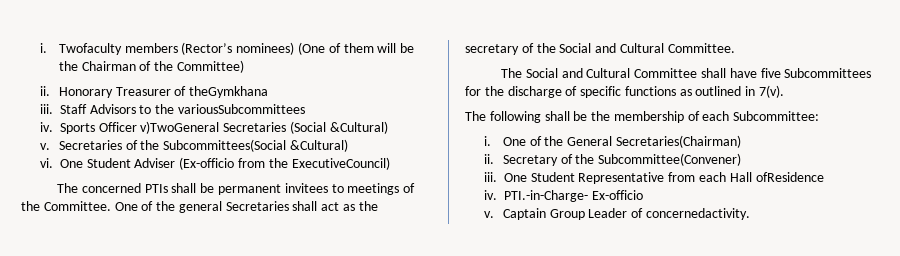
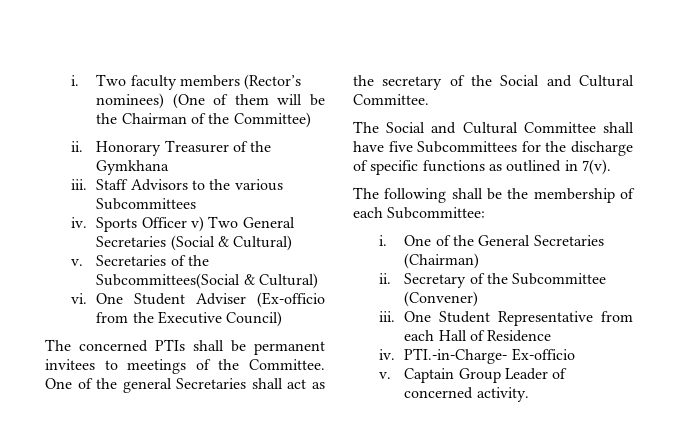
- i. Twofaculty members (Rector’s nominees) (One of them will be the Chairman of the Committee)
+ i. Two faculty members (Rector’s nominees) (One of them will be the Chairman of the Committee)
- Honorary Treasurer of theGymkhana
+ Honorary Treasurer of the Gymkhana
- Staff Advisors to the variousSubcommittees
+ Staff Advisors to the various Subcommittees
- Sports Officer v)TwoGeneral Secretaries (Social &Cultural)
+ Sports Officer v) Two General Secretaries (Social & Cultural)
- Secretaries of the Subcommittees(Social &Cultural)
+ Secretaries of the Subcommittees(Social & Cultural)
- One Student Adviser (Ex-officio from the ExecutiveCouncil)
+ One Student Adviser (Ex-officio from the Executive Council)
- One of the General Secretaries(Chairman)
+ One of the General Secretaries (Chairman)
- Secretary of the Subcommittee(Convener)
+ Secretary of the Subcommittee (Convener)
- One Student Representative from each Hall ofResidence
+ One Student Representative from each Hall of Residence
- Captain Group Leader of concernedactivity.
+ Captain Group Leader of concerned activity.

